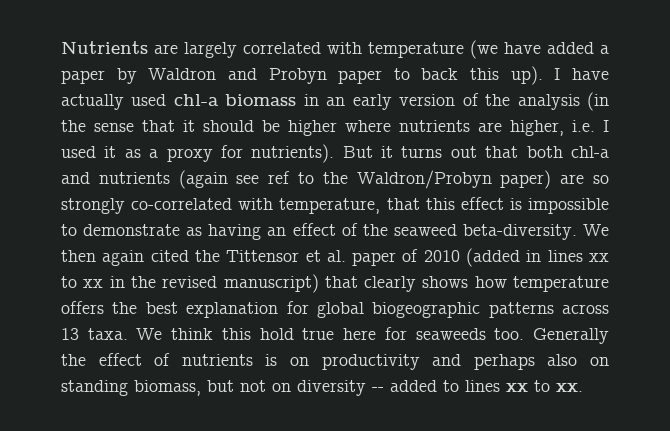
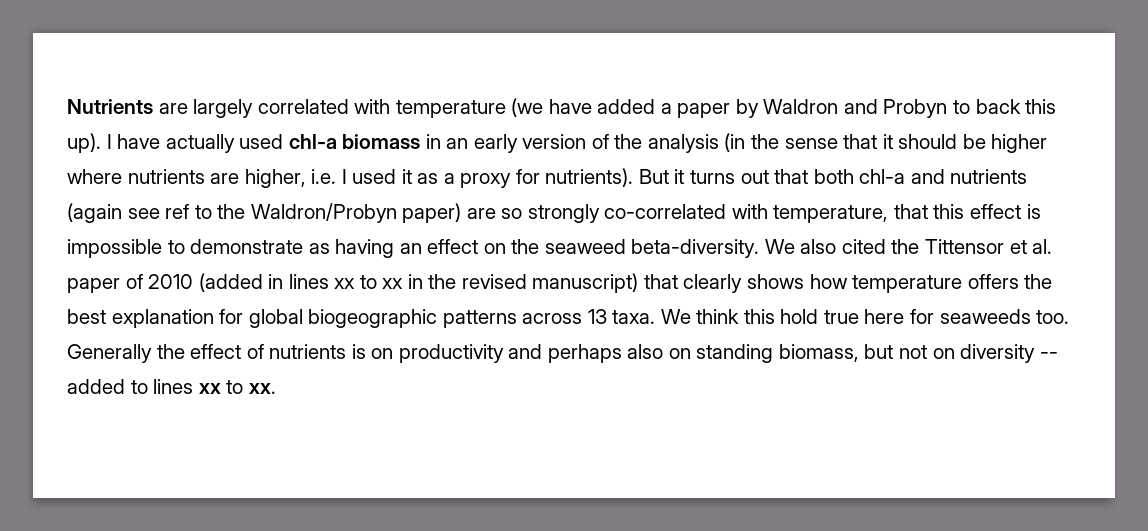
- Nutrients are largely correlated with temperature (we have added a paper by Waldron and Probyn paper to back this up).
+ Nutrients are largely correlated with temperature (we have added a paper by Waldron and Probyn to back this up).
- But it turns out that both chl-a and nutrients (again see ref to the Waldron/Probyn paper) are so strongly co-correlated with temperature, that this effect is impossible to demonstrate as having an effect of the seaweed beta-diversity.
+ But it turns out that both chl-a and nutrients (again see ref to the Waldron/Probyn paper) are so strongly co-correlated with temperature, that this effect is impossible to demonstrate as having an effect on the seaweed beta-diversity.
- We then again cited the Tittensor et al. paper of 2010 (added in lines xx to xx in the revised manuscript) that clearly shows how temperature offers the best explanation for global biogeographic patterns across 13 taxa.
+ We also cited the Tittensor et al. paper of 2010 (added in lines xx to xx in the revised manuscript) that clearly shows how temperature offers the best explanation for global biogeographic patterns across 13 taxa.

